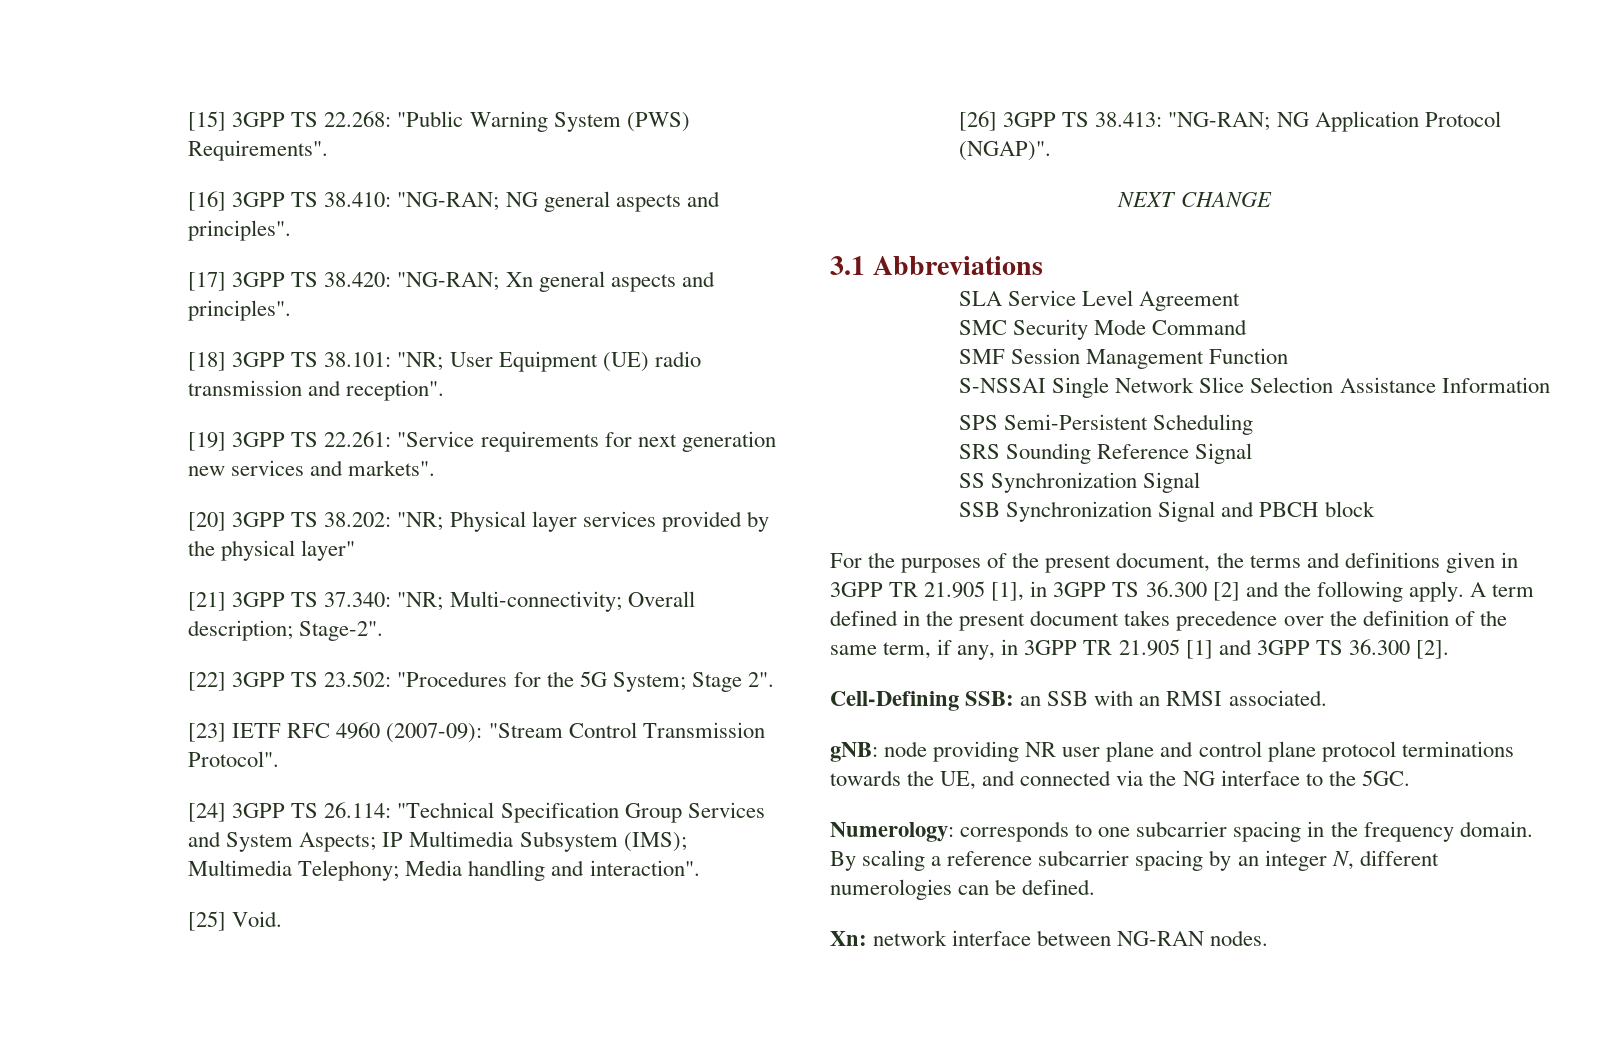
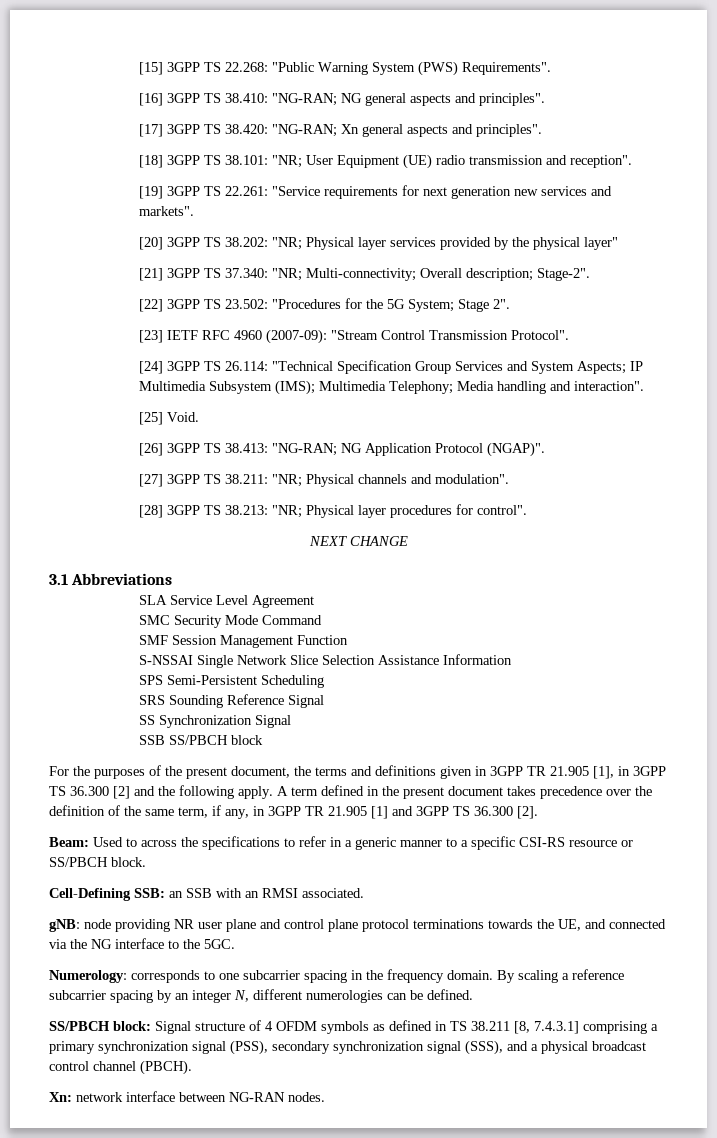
+ [27] 3GPP TS 38.211: "NR; Physical channels and modulation".
+ [28] 3GPP TS 38.213: "NR; Physical layer procedures for control".
- SSB Synchronization Signal and PBCH block
+ SSB SS/PBCH block
+ Beam: Used to across the specifications to refer in a generic manner to a specific CSI-RS resource or SS/PBCH block.
+ SS/PBCH block: Signal structure of 4 OFDM symbols as defined in TS 38.211 [8, 7.4.3.1] comprising a primary synchronization signal (PSS), secondary synchronization signal (SSS), and a physical broadcast control channel (PBCH).

